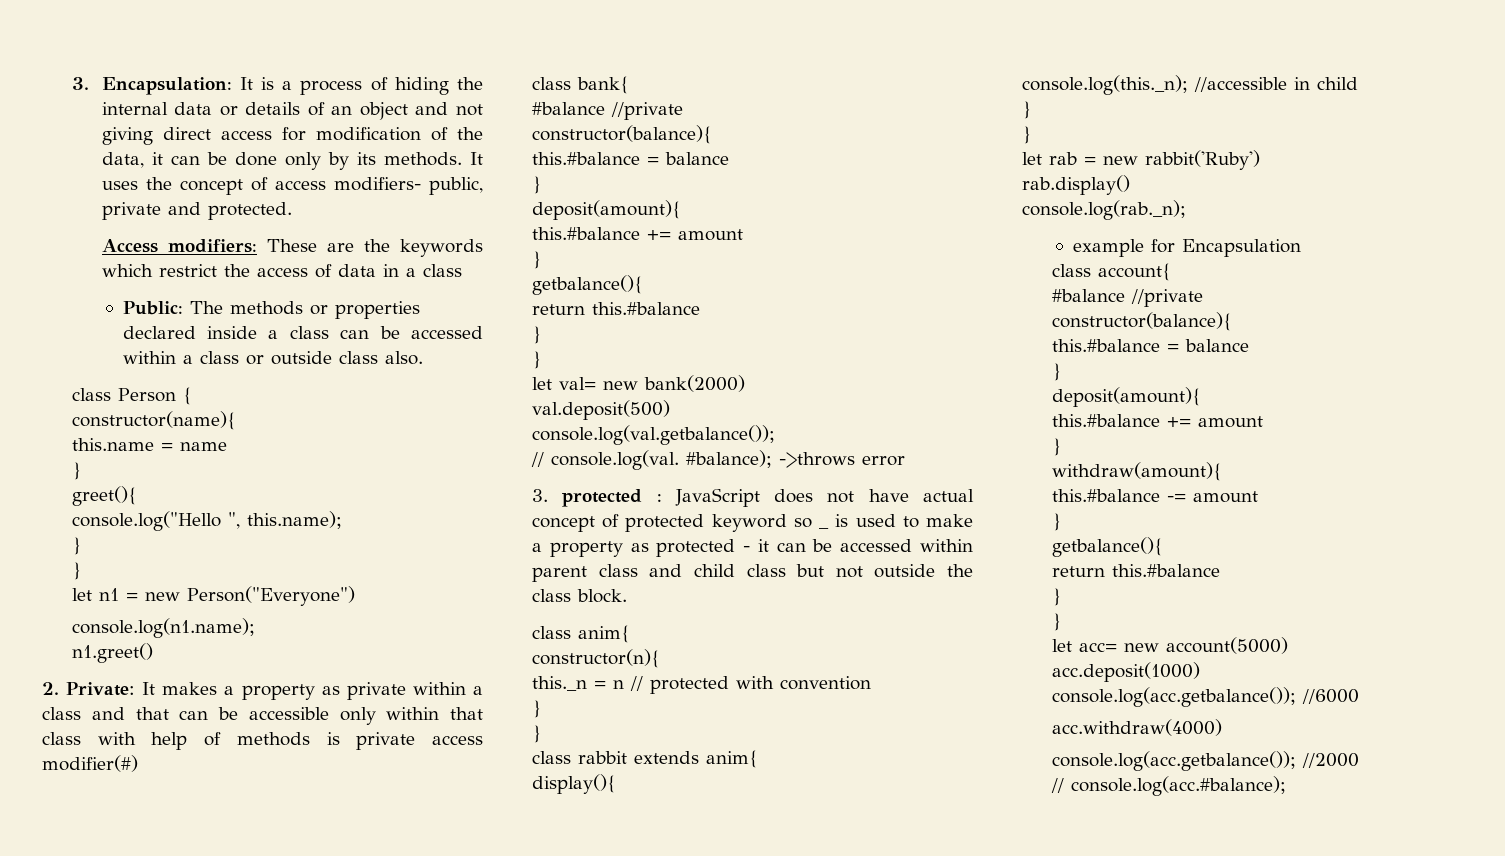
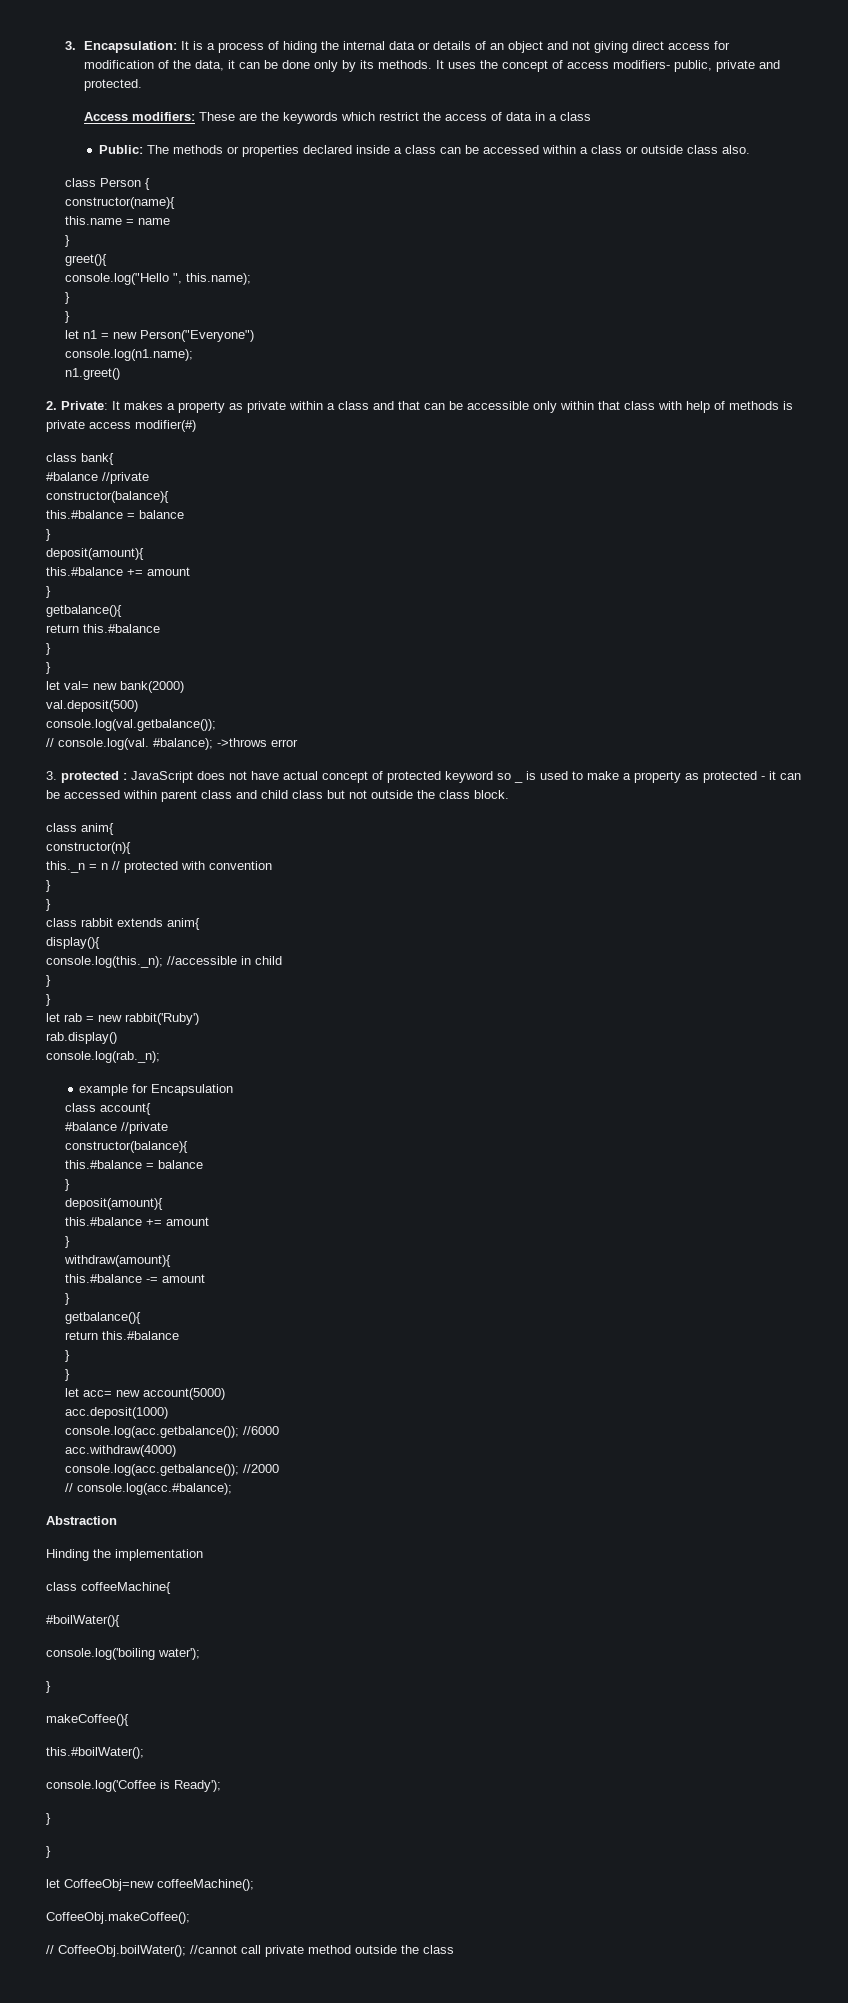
+ Abstraction
+ Hinding the implementation
+ class coffeeMachine{
+ #boilWater(){
+ console.log('boiling water');
+ }
+ makeCoffee(){
+ this.#boilWater();
+ console.log('Coffee is Ready');
+ }
+ }
+ let CoffeeObj=new coffeeMachine();
+ CoffeeObj.makeCoffee();
+ // CoffeeObj.boilWater(); //cannot call private method outside the class

